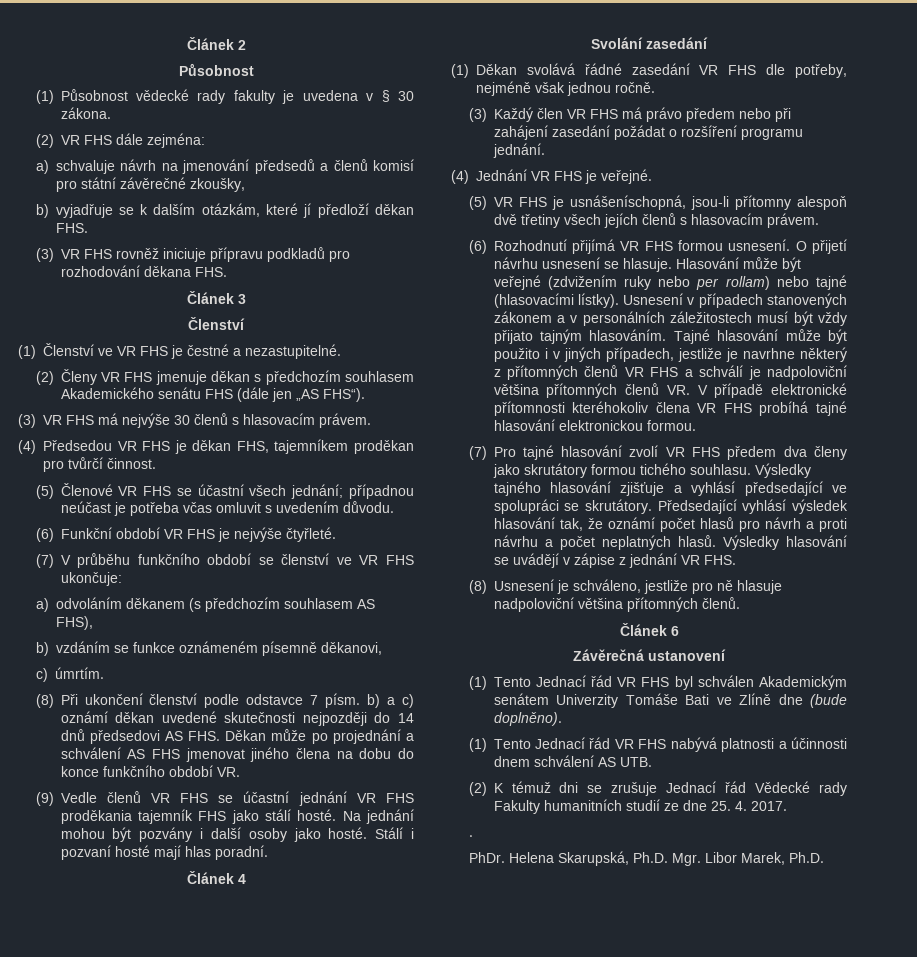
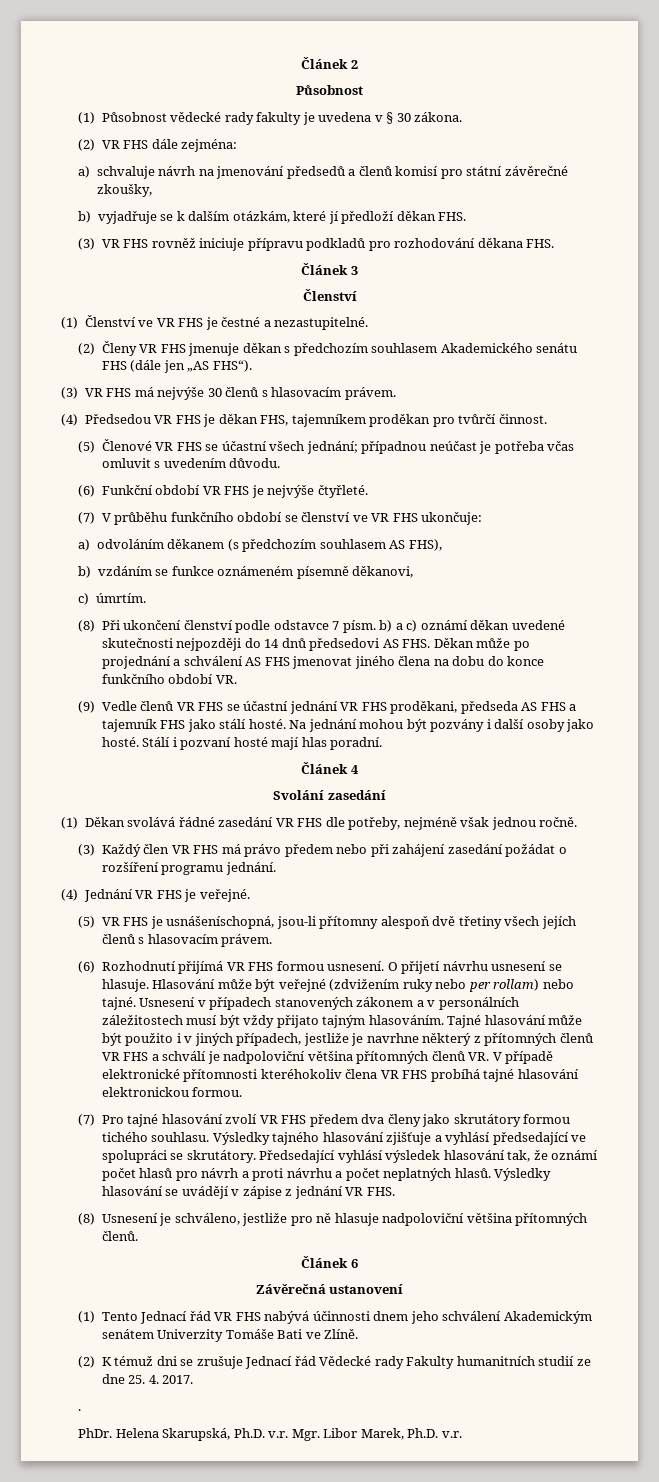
- (9) Vedle členů VR FHS se účastní jednání VR FHS proděkania tajemník FHS jako stálí hosté.
+ (9) Vedle členů VR FHS se účastní jednání VR FHS proděkani, předseda AS FHS a tajemník FHS jako stálí hosté.
- Hlasování může být veřejné (zdvižením ruky nebo per rollam) nebo tajné (hlasovacími lístky).
+ Hlasování může být veřejné (zdvižením ruky nebo per rollam) nebo tajné.
- (1) Tento Jednací řád VR FHS byl schválen Akademickým senátem Univerzity Tomáše Bati ve Zlíně dne (bude doplněno).
- (1) Tento Jednací řád VR FHS nabývá platnosti a účinnosti dnem schválení AS UTB.
+ (1) Tento Jednací řád VR FHS nabývá účinnosti dnem jeho schválení Akademickým senátem Univerzity Tomáše Bati ve Zlíně.
- Helena Skarupská, Ph.D. Mgr. Libor Marek, Ph.D.
+ Helena Skarupská, Ph.D. v.r. Mgr. Libor Marek, Ph.D. v.r.

